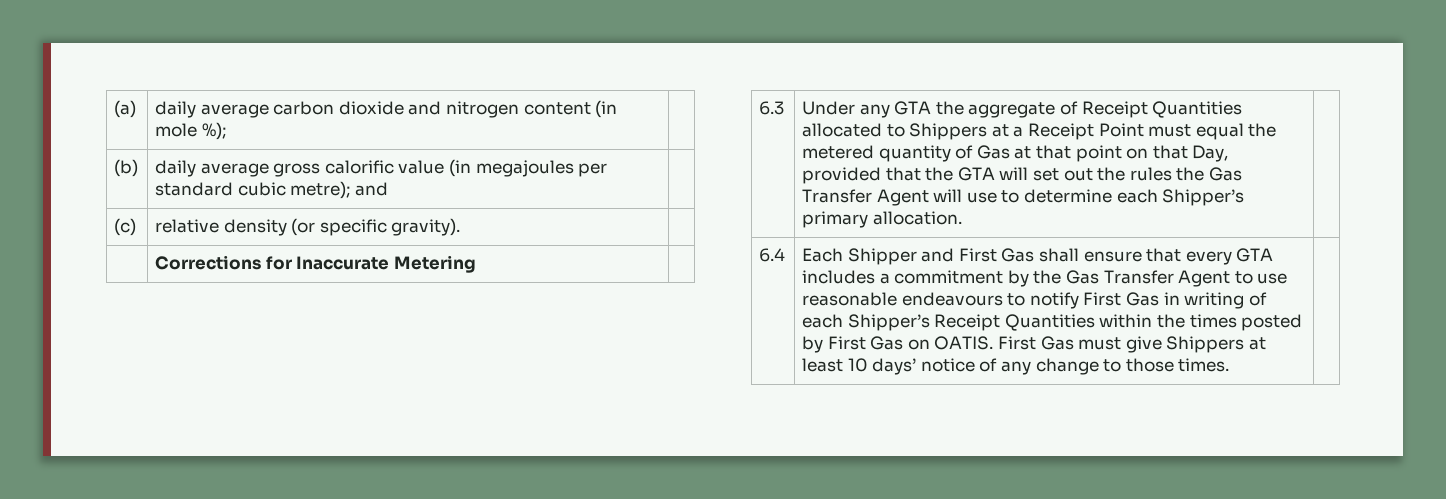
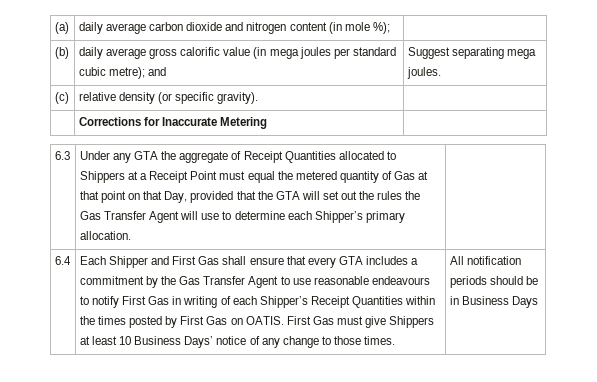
- (b) | daily average gross calorific value (in megajoules per standard cubic metre); and |
+ (b) | daily average gross calorific value (in mega joules per standard cubic metre); and | Suggest separating mega joules.
- First Gas must give Shippers at least 10 days’ notice of any change to those times.
+ First Gas must give Shippers at least 10 Business Days’ notice of any change to those times.
+ All notification periods should be in Business Days

